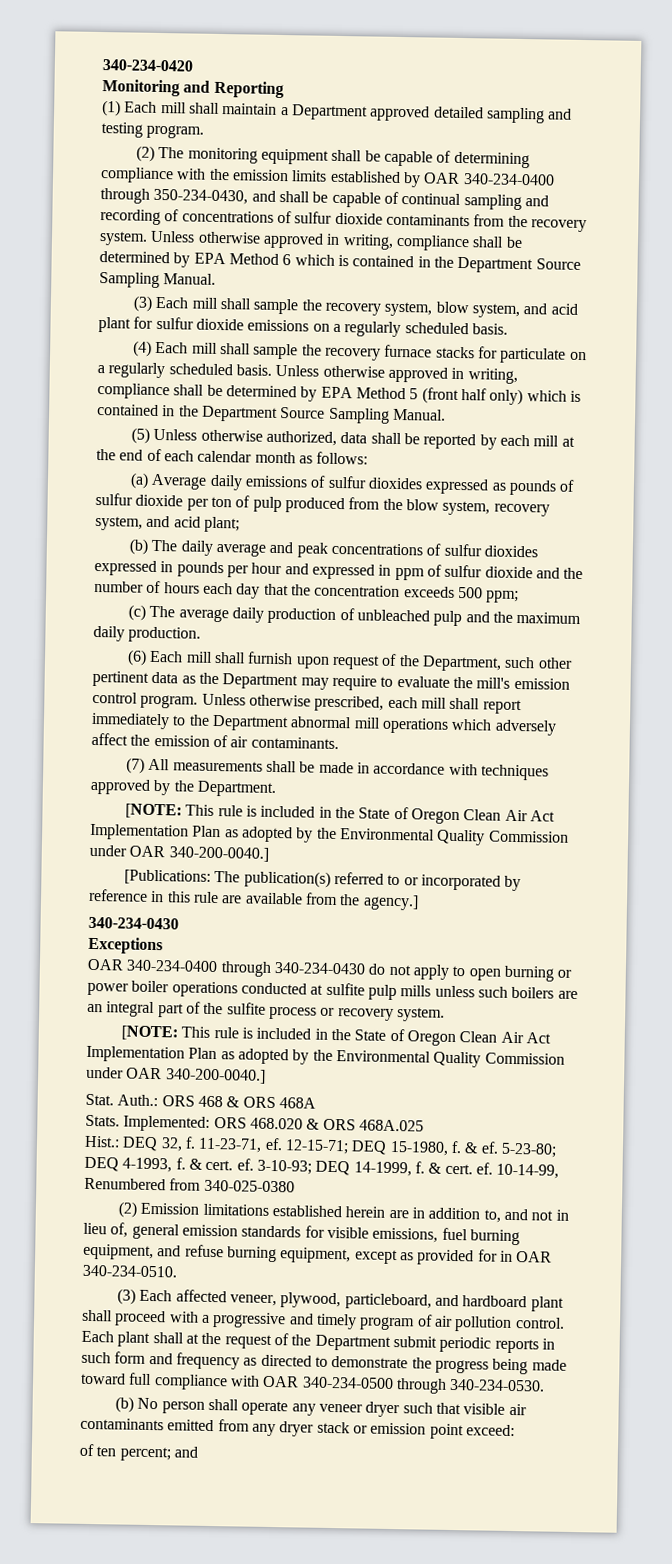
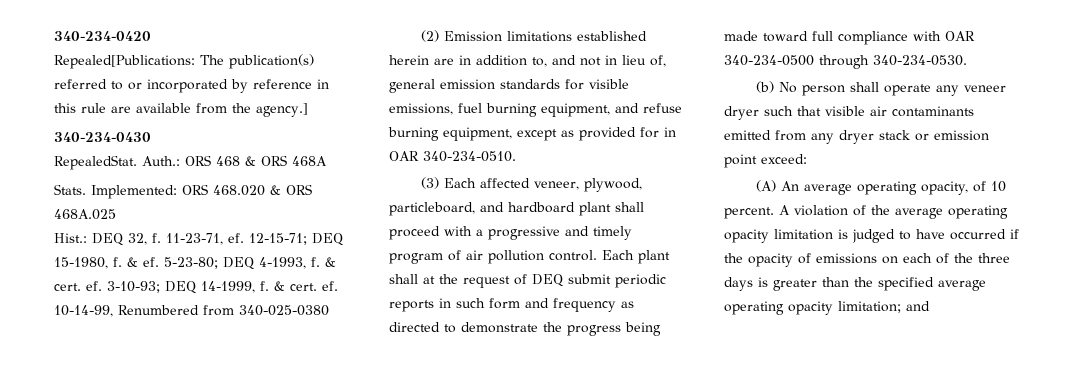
- Monitoring and Reporting
- (1) Each mill shall maintain a Department approved detailed sampling and testing program.
- (2) The monitoring equipment shall be capable of determining compliance with the emission limits established by OAR 340-234-0400 through 350-234-0430, and shall be capable of continual sampling and recording of concentrations of sulfur dioxide contaminants from the recovery system. Unless otherwise approved in writing, compliance shall be determined by EPA Method 6 which is contained in the Department Source Sampling Manual.
- (3) Each mill shall sample the recovery system, blow system, and acid plant for sulfur dioxide emissions on a regularly scheduled basis.
- (4) Each mill shall sample the recovery furnace stacks for particulate on a regularly scheduled basis. Unless otherwise approved in writing, compliance shall be determined by EPA Method 5 (front half only) which is contained in the Department Source Sampling Manual.
- (5) Unless otherwise authorized, data shall be reported by each mill at the end of each calendar month as follows:
- (a) Average daily emissions of sulfur dioxides expressed as pounds of sulfur dioxide per ton of pulp produced from the blow system, recovery system, and acid plant;
- (b) The daily average and peak concentrations of sulfur dioxides expressed in pounds per hour and expressed in ppm of sulfur dioxide and the number of hours each day that the concentration exceeds 500 ppm;
- (c) The average daily production of unbleached pulp and the maximum daily production.
- (6) Each mill shall furnish upon request of the Department, such other pertinent data as the Department may require to evaluate the mill's emission control program. Unless otherwise prescribed, each mill shall report immediately to the Department abnormal mill operations which adversely affect the emission of air contaminants.
- (7) All measurements shall be made in accordance with techniques approved by the Department.
- [NOTE: This rule is included in the State of Oregon Clean Air Act Implementation Plan as adopted by the Environmental Quality Commission under OAR 340-200-0040.]
- [Publications: The publication(s) referred to or incorporated by reference in this rule are available from the agency.]
+ Repealed[Publications: The publication(s) referred to or incorporated by reference in this rule are available from the agency.]
- Exceptions
- OAR 340-234-0400 through 340-234-0430 do not apply to open burning or power boiler operations conducted at sulfite pulp mills unless such boilers are an integral part of the sulfite process or recovery system.
- [NOTE: This rule is included in the State of Oregon Clean Air Act Implementation Plan as adopted by the Environmental Quality Commission under OAR 340-200-0040.]
- Stat.
+ RepealedStat.
- Each plant shall at the request of the Department submit periodic reports in such form and frequency as directed to demonstrate the progress being made toward full compliance with OAR 340-234-0500 through 340-234-0530.
+ Each plant shall at the request of DEQ submit periodic reports in such form and frequency as directed to demonstrate the progress being made toward full compliance with OAR 340-234-0500 through 340-234-0530.
- of ten percent; and
+ (A) An average operating opacity, of 10 percent. A violation of the average operating opacity limitation is judged to have occurred if the opacity of emissions on each of the three days is greater than the specified average operating opacity limitation; and

